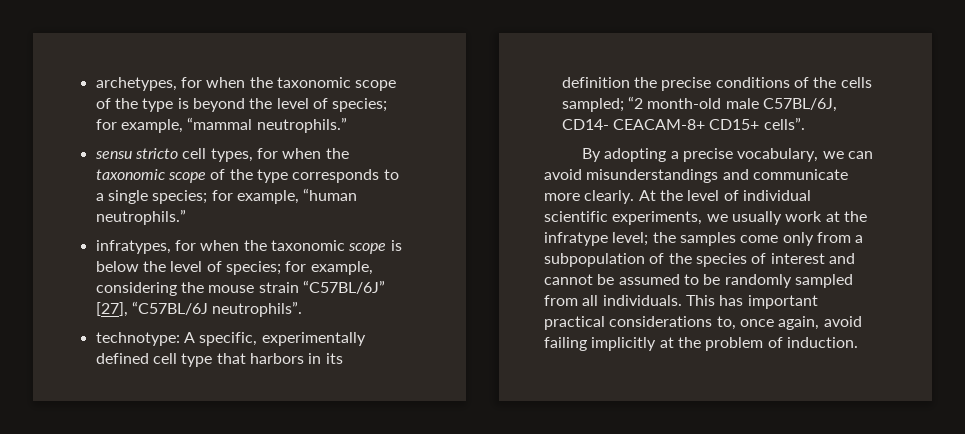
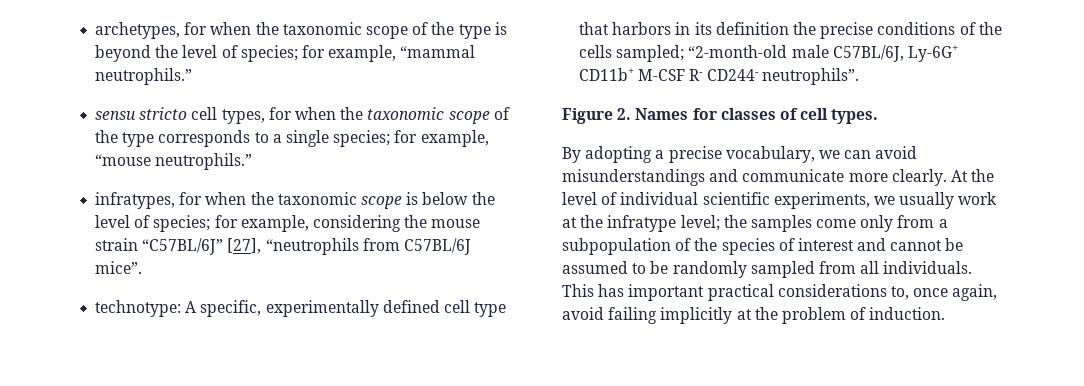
- sensu stricto cell types, for when the taxonomic scope of the type corresponds to a single species; for example, “human neutrophils.”
+ sensu stricto cell types, for when the taxonomic scope of the type corresponds to a single species; for example, “mouse neutrophils.”
- infratypes, for when the taxonomic scope is below the level of species; for example, considering the mouse strain “C57BL/6J” [27], “C57BL/6J neutrophils”.
+ infratypes, for when the taxonomic scope is below the level of species; for example, considering the mouse strain “C57BL/6J” [27], “neutrophils from C57BL/6J mice”.
- technotype: A specific, experimentally defined cell type that harbors in its definition the precise conditions of the cells sampled; “2 month-old male C57BL/6J, CD14- CEACAM-8+ CD15+ cells”.
+ technotype: A specific, experimentally defined cell type that harbors in its definition the precise conditions of the cells sampled; “2-month-old male C57BL/6J, Ly-6G+ CD11b+ M-CSF R- CD244- neutrophils”.
+ Figure 2. Names for classes of cell types.

